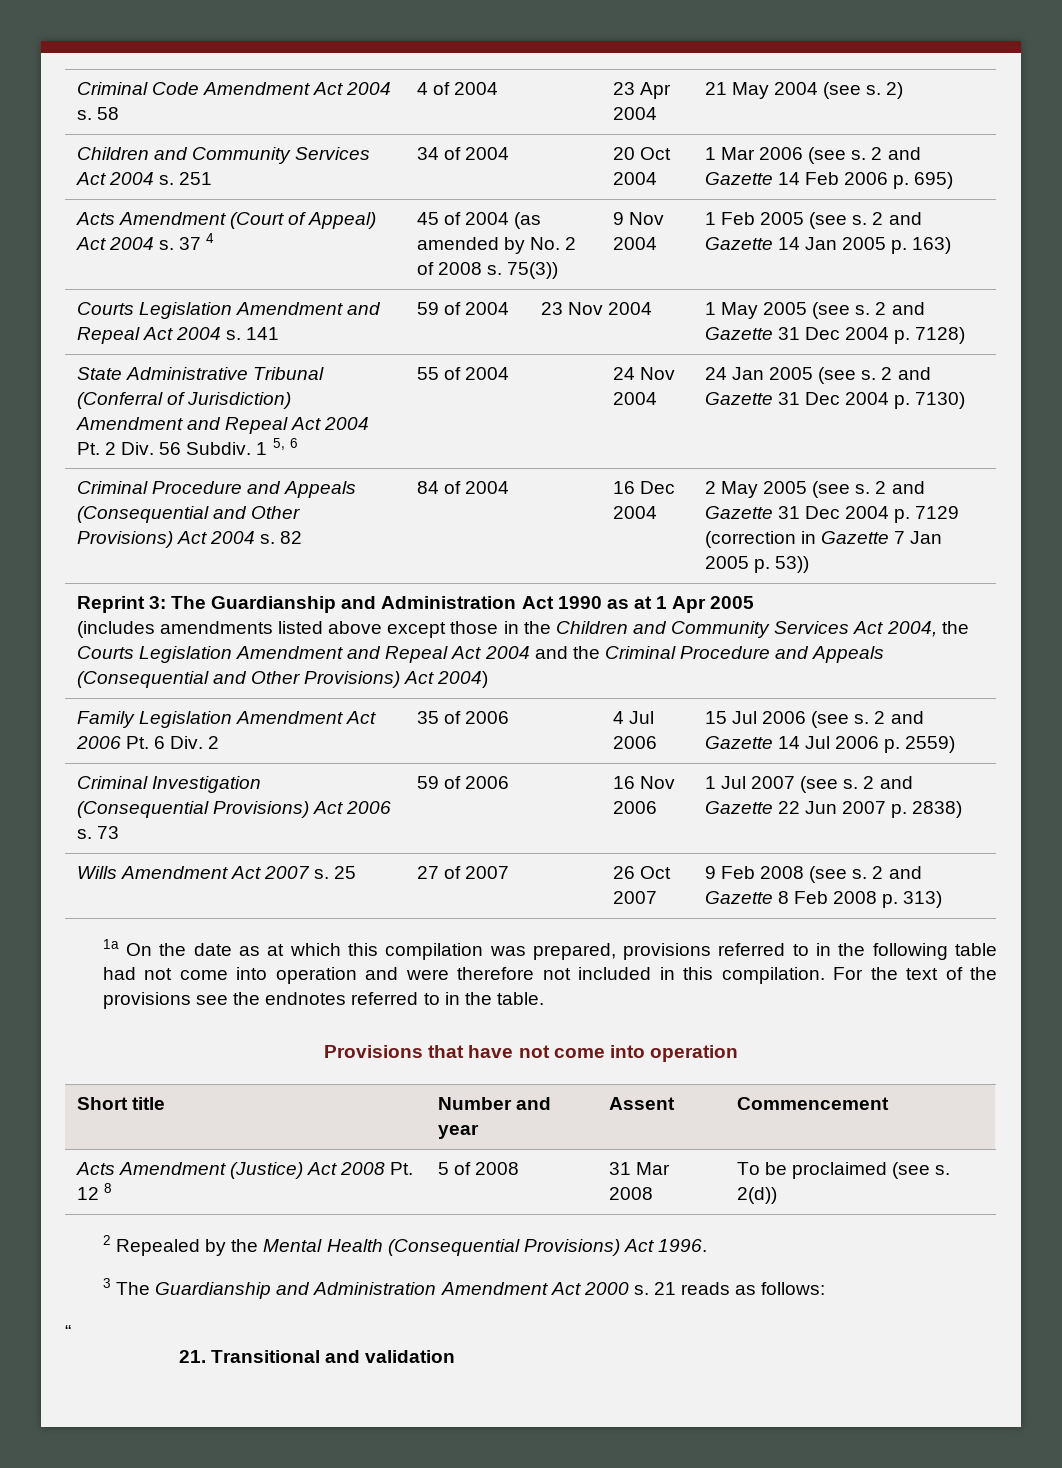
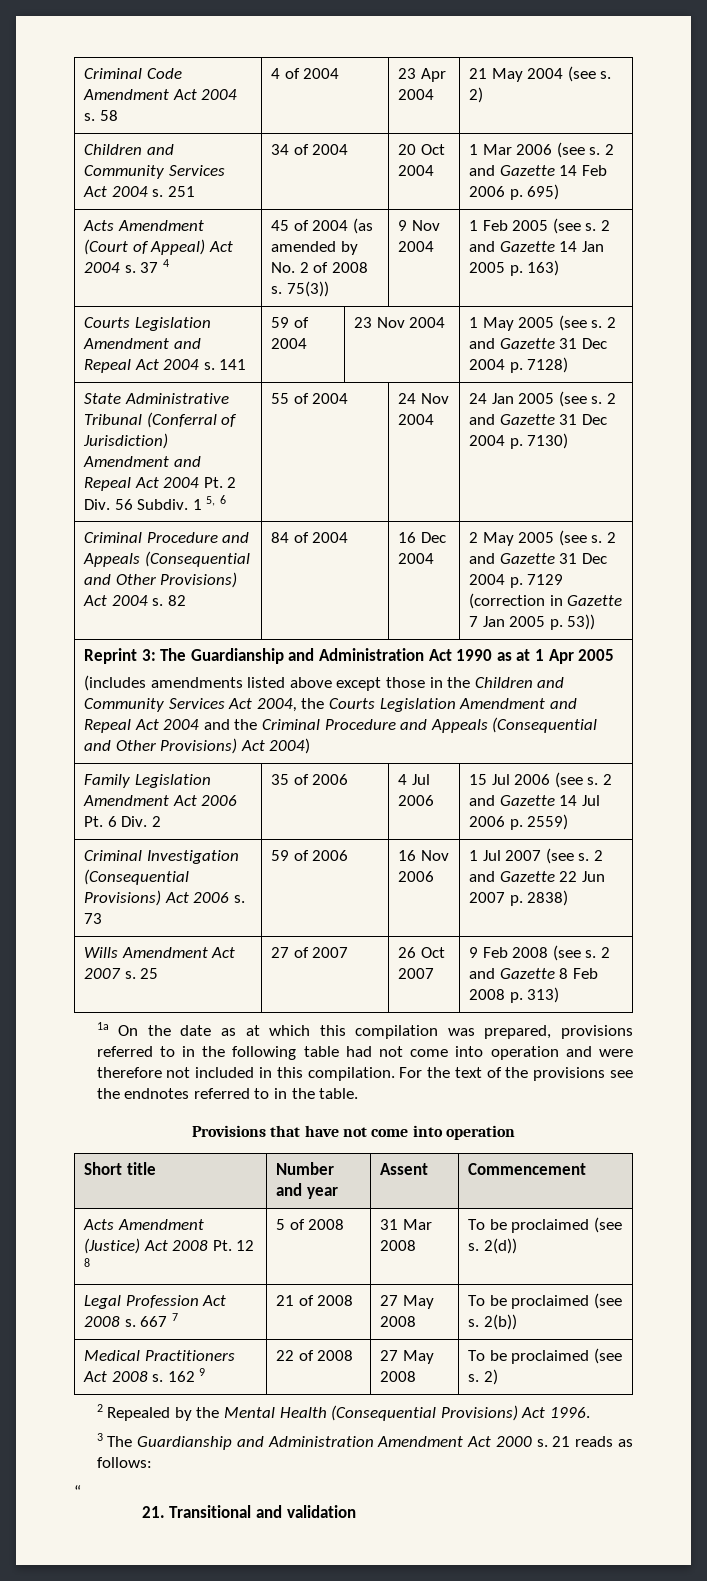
+ Legal Profession Act 2008 s. 667 7 | 21 of 2008 | 27 May 2008 | To be proclaimed (see s. 2(b))
+ Medical Practitioners Act 2008 s. 162 9 | 22 of 2008 | 27 May 2008 | To be proclaimed (see s. 2)

